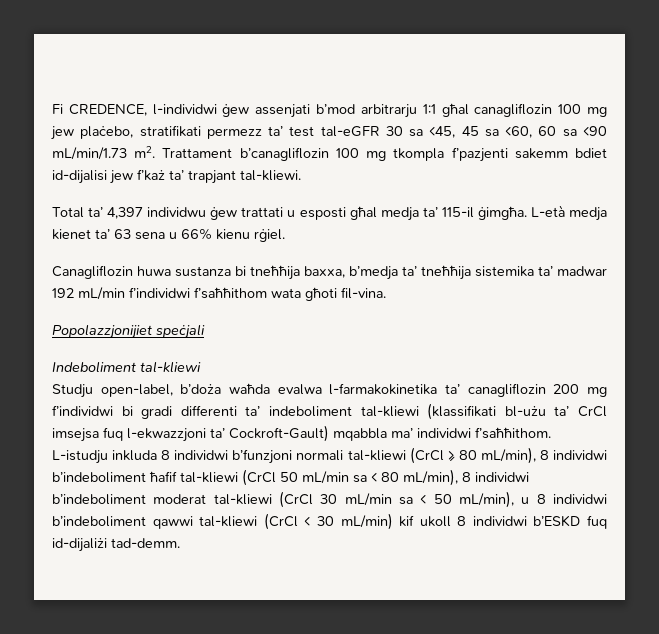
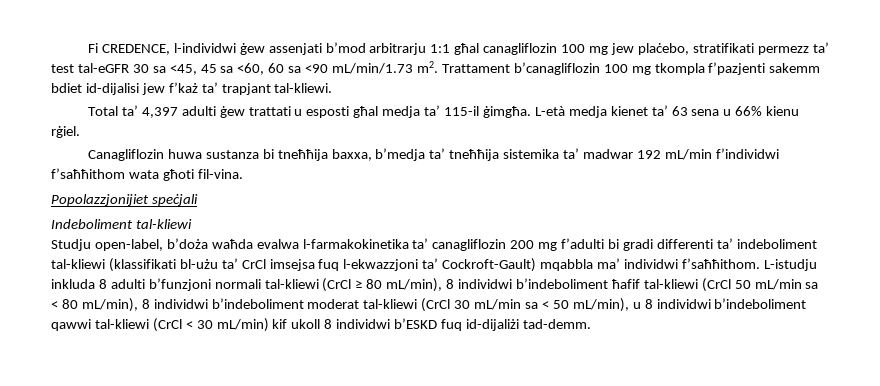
- Total ta’ 4,397 individwu ġew trattati u esposti għal medja ta’ 115-il ġimgħa.
+ Total ta’ 4,397 adulti ġew trattati u esposti għal medja ta’ 115-il ġimgħa.
- Studju open-label, b’doża waħda evalwa l-farmakokinetika ta’ canagliflozin 200 mg f’individwi bi gradi differenti ta’ indeboliment tal-kliewi (klassifikati bl-użu ta’ CrCl imsejsa fuq l-ekwazzjoni ta’ Cockroft-Gault) mqabbla ma’ individwi f’saħħithom.
+ Studju open-label, b’doża waħda evalwa l-farmakokinetika ta’ canagliflozin 200 mg f’adulti bi gradi differenti ta’ indeboliment tal-kliewi (klassifikati bl-użu ta’ CrCl imsejsa fuq l-ekwazzjoni ta’ Cockroft-Gault) mqabbla ma’ individwi f’saħħithom.
- L-istudju inkluda 8 individwi b’funzjoni normali tal-kliewi (CrCl ≥ 80 mL/min), 8 individwi b’indeboliment ħafif tal-kliewi (CrCl 50 mL/min sa < 80 mL/min), 8 individwi b’indeboliment moderat tal-kliewi (CrCl 30 mL/min sa < 50 mL/min), u 8 individwi b’indeboliment qawwi tal-kliewi (CrCl < 30 mL/min) kif ukoll 8 individwi b’ESKD fuq id-dijaliżi tad-demm.
+ L-istudju inkluda 8 adulti b’funzjoni normali tal-kliewi (CrCl ≥ 80 mL/min), 8 individwi b’indeboliment ħafif tal-kliewi (CrCl 50 mL/min sa < 80 mL/min), 8 individwi b’indeboliment moderat tal-kliewi (CrCl 30 mL/min sa < 50 mL/min), u 8 individwi b’indeboliment qawwi tal-kliewi (CrCl < 30 mL/min) kif ukoll 8 individwi b’ESKD fuq id-dijaliżi tad-demm.

